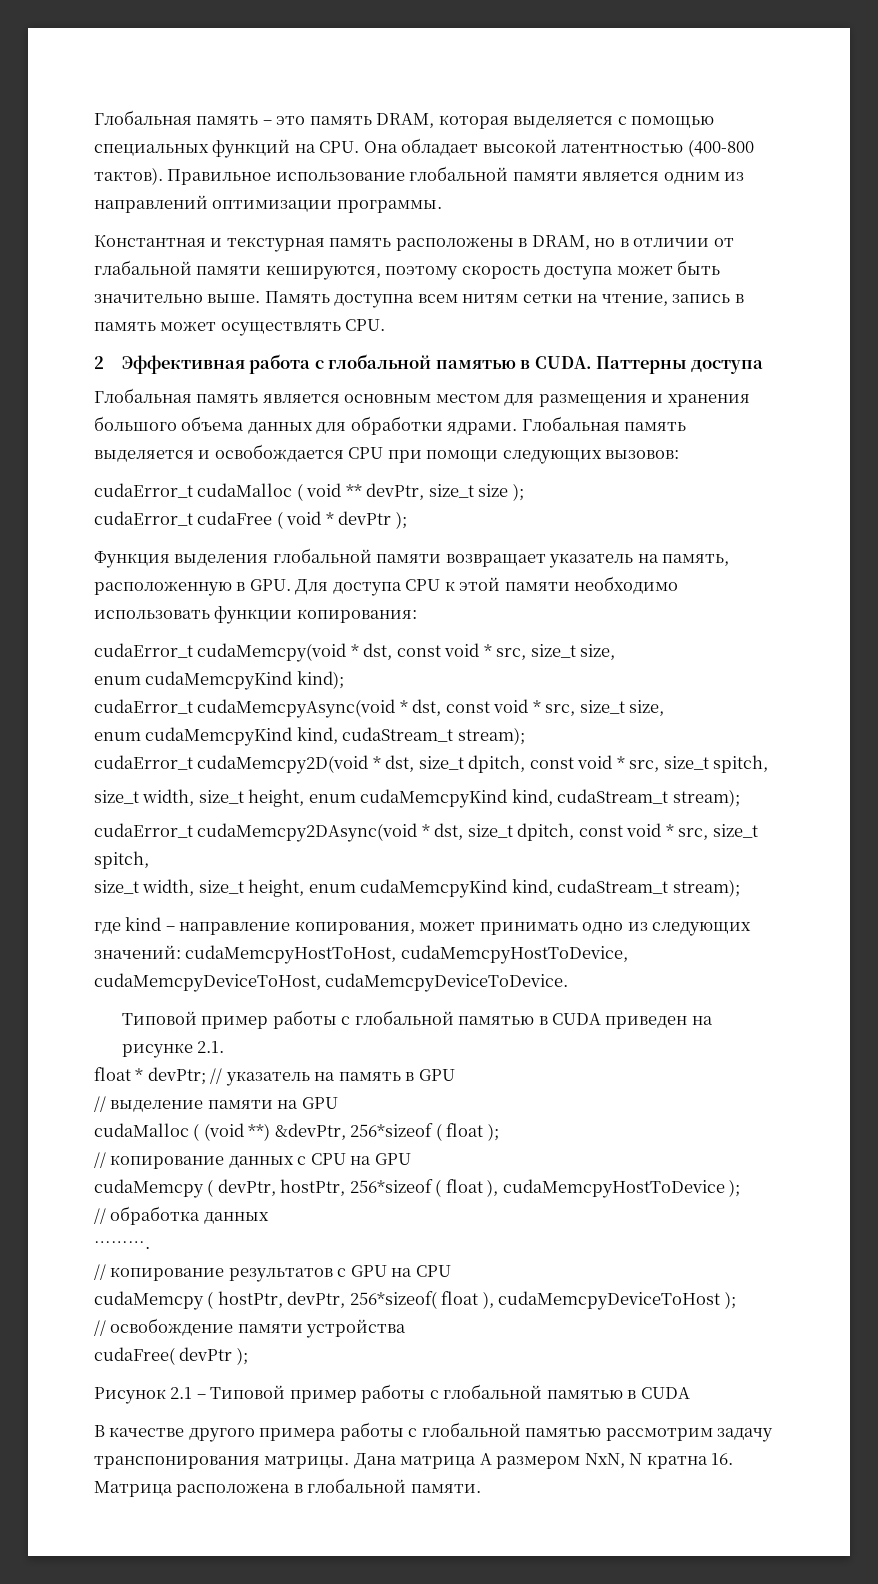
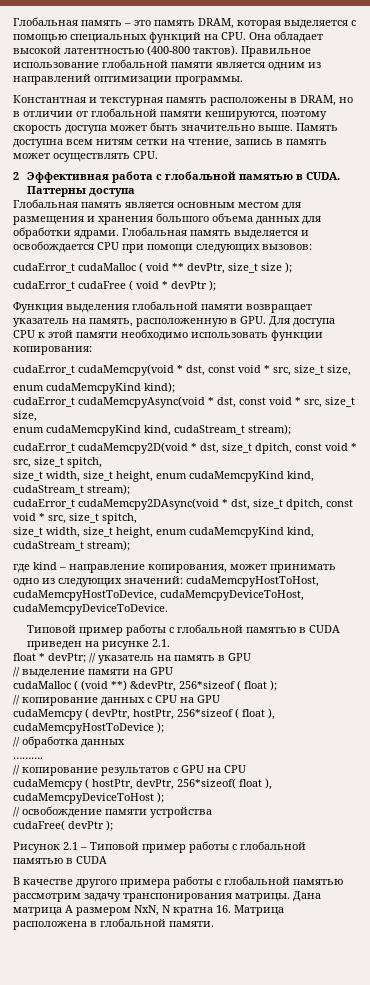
- Константная и текстурная память расположены в DRAM, но в отличии от глабальной памяти кешируются, поэтому скорость доступа может быть значительно выше.
+ Константная и текстурная память расположены в DRAM, но в отличии от глобальной памяти кешируются, поэтому скорость доступа может быть значительно выше.

